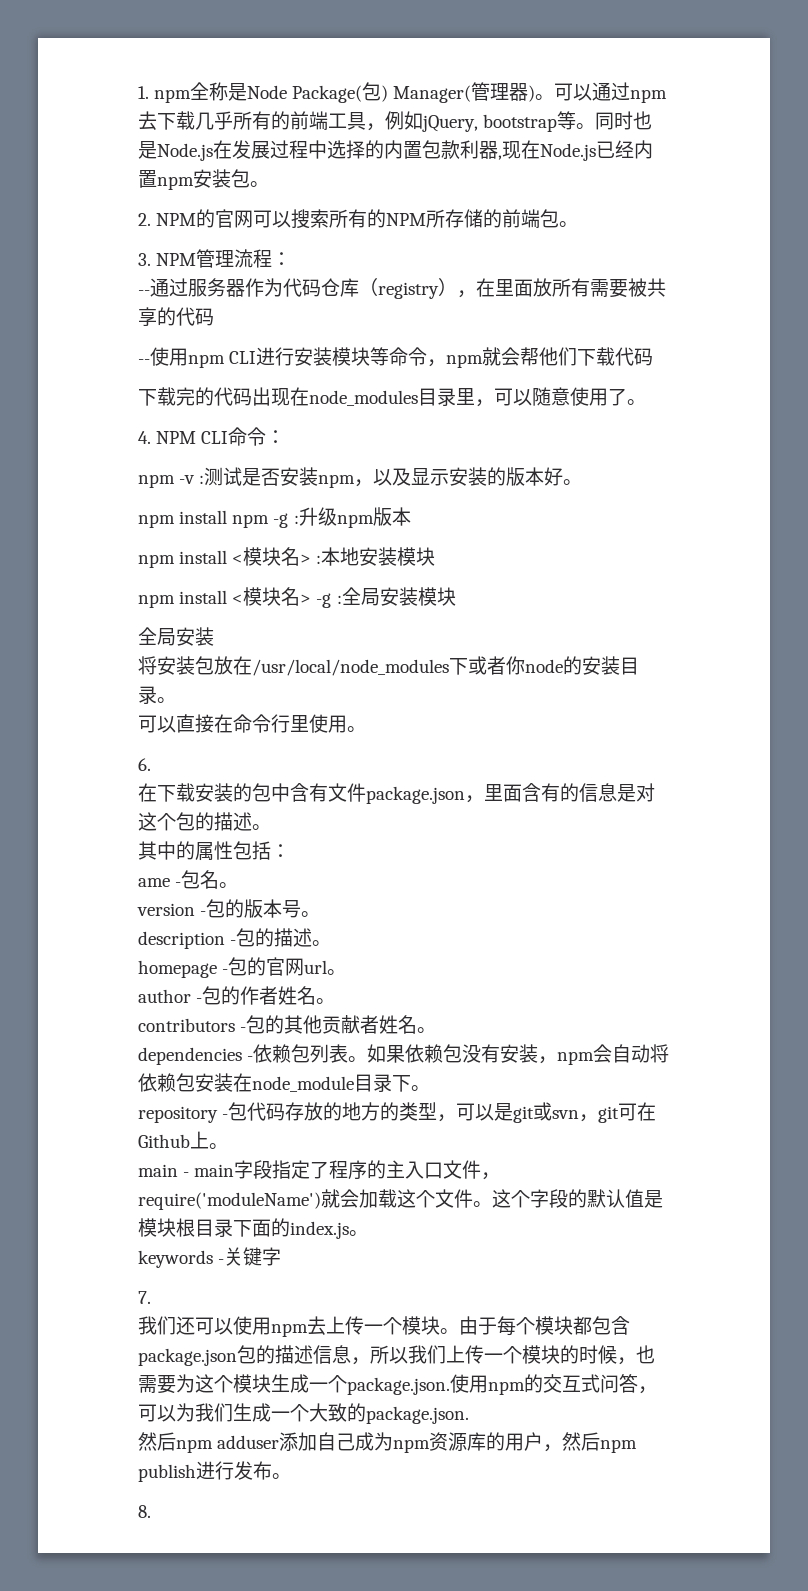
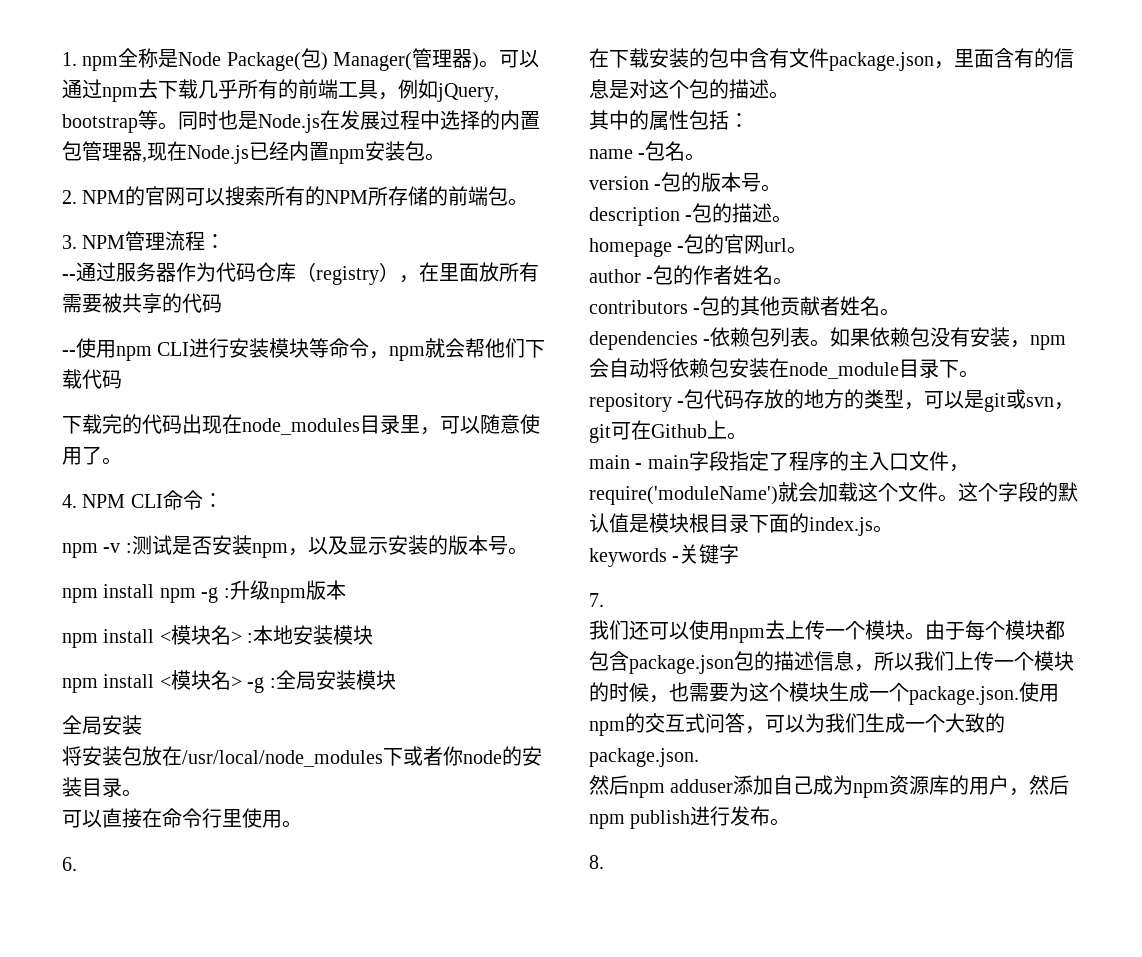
- 同时也是Node.js在发展过程中选择的内置包款利器,现在Node.js已经内置npm安装包。
+ 同时也是Node.js在发展过程中选择的内置包管理器,现在Node.js已经内置npm安装包。
- npm -v :测试是否安装npm，以及显示安装的版本好。
+ npm -v :测试是否安装npm，以及显示安装的版本号。
- ame -包名。
+ name -包名。

